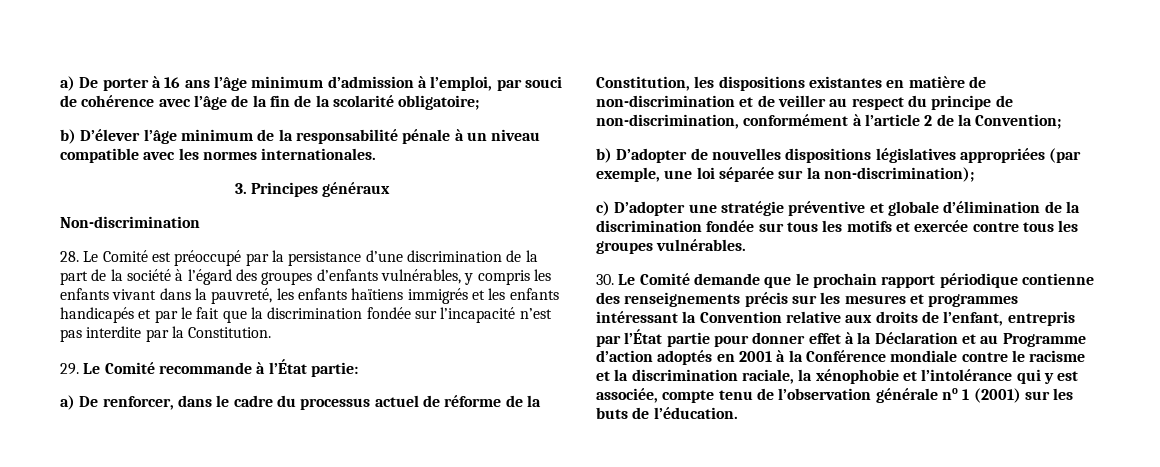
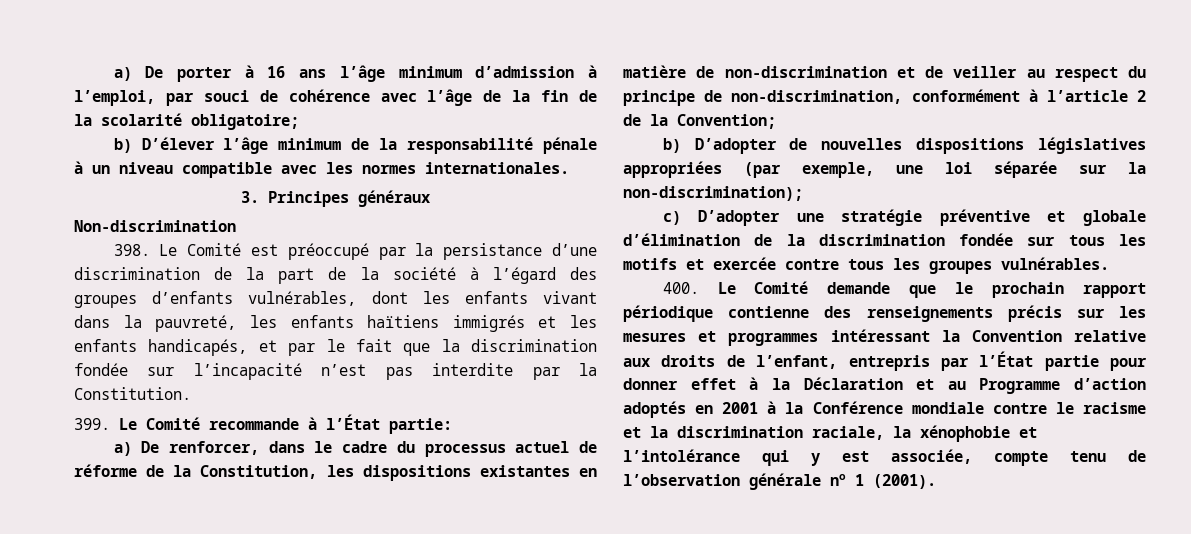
- 28. Le Comité est préoccupé par la persistance d’une discrimination de la part de la société à l’égard des groupes d’enfants vulnérables, y compris les enfants vivant dans la pauvreté, les enfants haïtiens immigrés et les enfants handicapés et par le fait que la discrimination fondée sur l’incapacité n’est pas interdite par la Constitution.
+ 398. Le Comité est préoccupé par la persistance d’une discrimination de la part de la société à l’égard des groupes d’enfants vulnérables, dont les enfants vivant dans la pauvreté, les enfants haïtiens immigrés et les enfants handicapés, et par le fait que la discrimination fondée sur l’incapacité n’est pas interdite par la Constitution.
- 29. Le Comité recommande à l’État partie:
+ 399. Le Comité recommande à l’État partie:
- 30. Le Comité demande que le prochain rapport périodique contienne des renseignements précis sur les mesures et programmes intéressant la Convention relative aux droits de l’enfant, entrepris par l’État partie pour donner effet à la Déclaration et au Programme d’action adoptés en 2001 à la Conférence mondiale contre le racisme et la discrimination raciale, la xénophobie et l’intolérance qui y est associée, compte tenu de l’observation générale no 1 (2001) sur les buts de l’éducation.
+ 400. Le Comité demande que le prochain rapport périodique contienne des renseignements précis sur les mesures et programmes intéressant la Convention relative aux droits de l’enfant, entrepris par l’État partie pour donner effet à la Déclaration et au Programme d’action adoptés en 2001 à la Conférence mondiale contre le racisme et la discrimination raciale, la xénophobie et l’intolérance qui y est associée, compte tenu de l’observation générale no 1 (2001).

